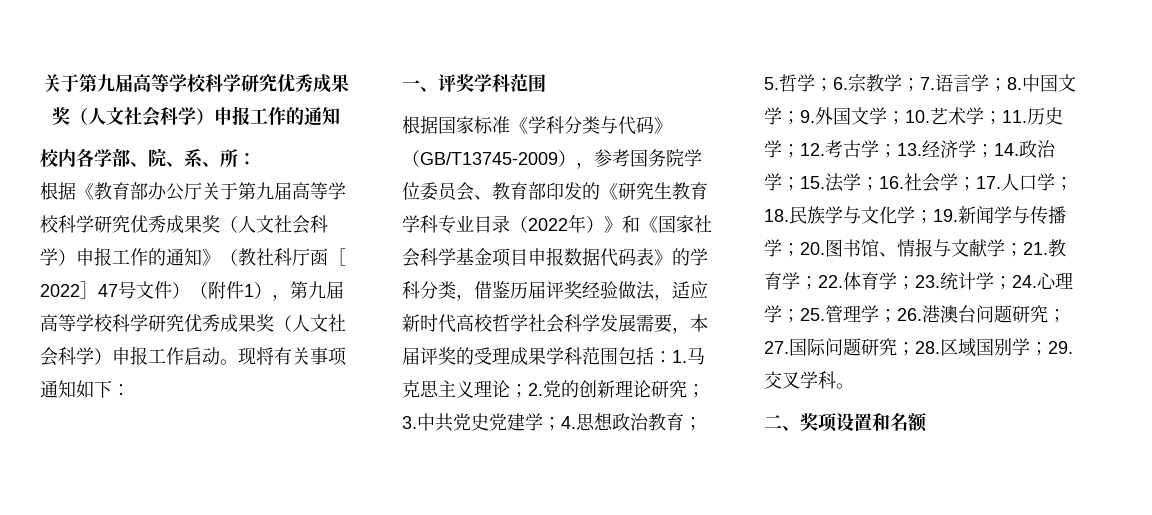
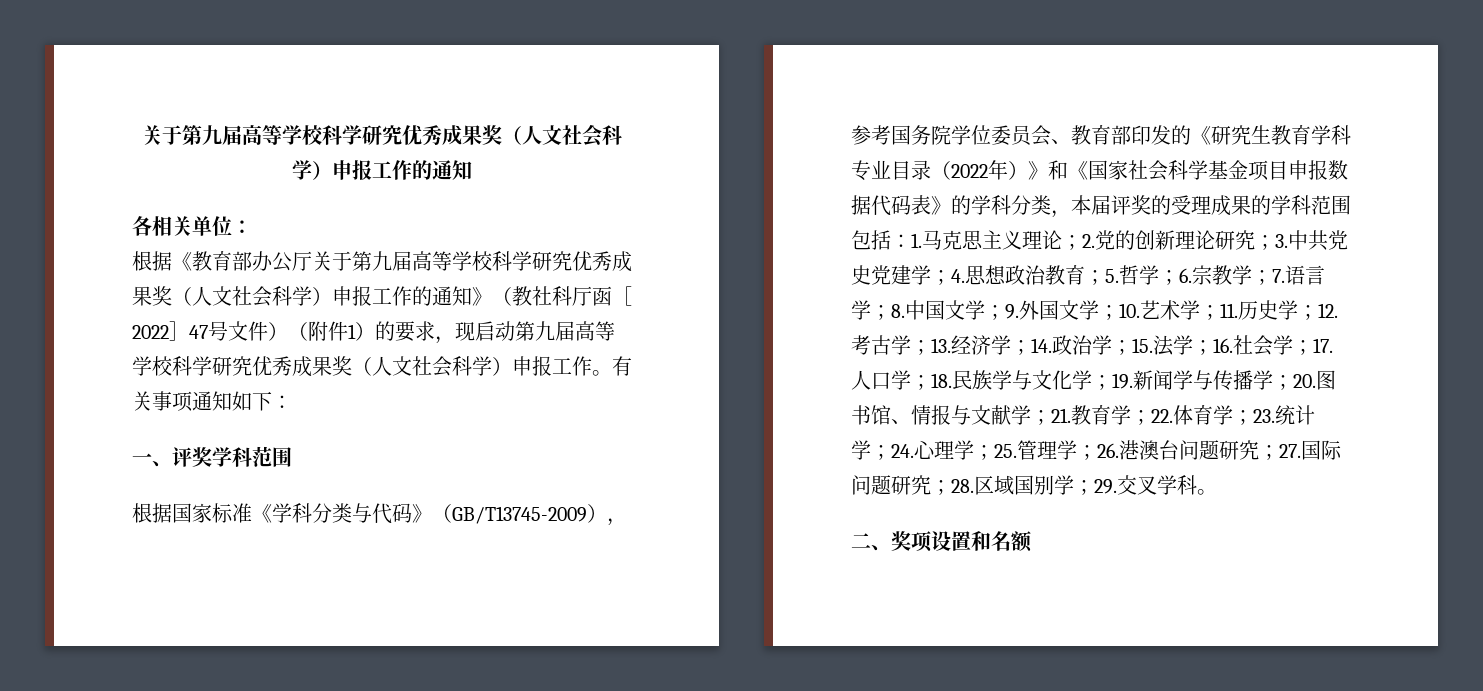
- 校内各学部、院、系、所：
+ 各相关单位：
- 根据《教育部办公厅关于第九届高等学校科学研究优秀成果奖（人文社会科学）申报工作的通知》（教社科厅函［2022］47号文件）（附件1），第九届高等学校科学研究优秀成果奖（人文社会科学）申报工作启动。现将有关事项通知如下：
+ 根据《教育部办公厅关于第九届高等学校科学研究优秀成果奖（人文社会科学）申报工作的通知》（教社科厅函［2022］47号文件）（附件1）的要求，现启动第九届高等学校科学研究优秀成果奖（人文社会科学）申报工作。有关事项通知如下：
- 根据国家标准《学科分类与代码》（GB/T13745-2009），参考国务院学位委员会、教育部印发的《研究生教育学科专业目录（2022年）》和《国家社会科学基金项目申报数据代码表》的学科分类，借鉴历届评奖经验做法，适应新时代高校哲学社会科学发展需要，本届评奖的受理成果学科范围包括：
+ 根据国家标准《学科分类与代码》（GB/T13745-2009），参考国务院学位委员会、教育部印发的《研究生教育学科专业目录（2022年）》和《国家社会科学基金项目申报数据代码表》的学科分类，本届评奖的受理成果的学科范围包括：

